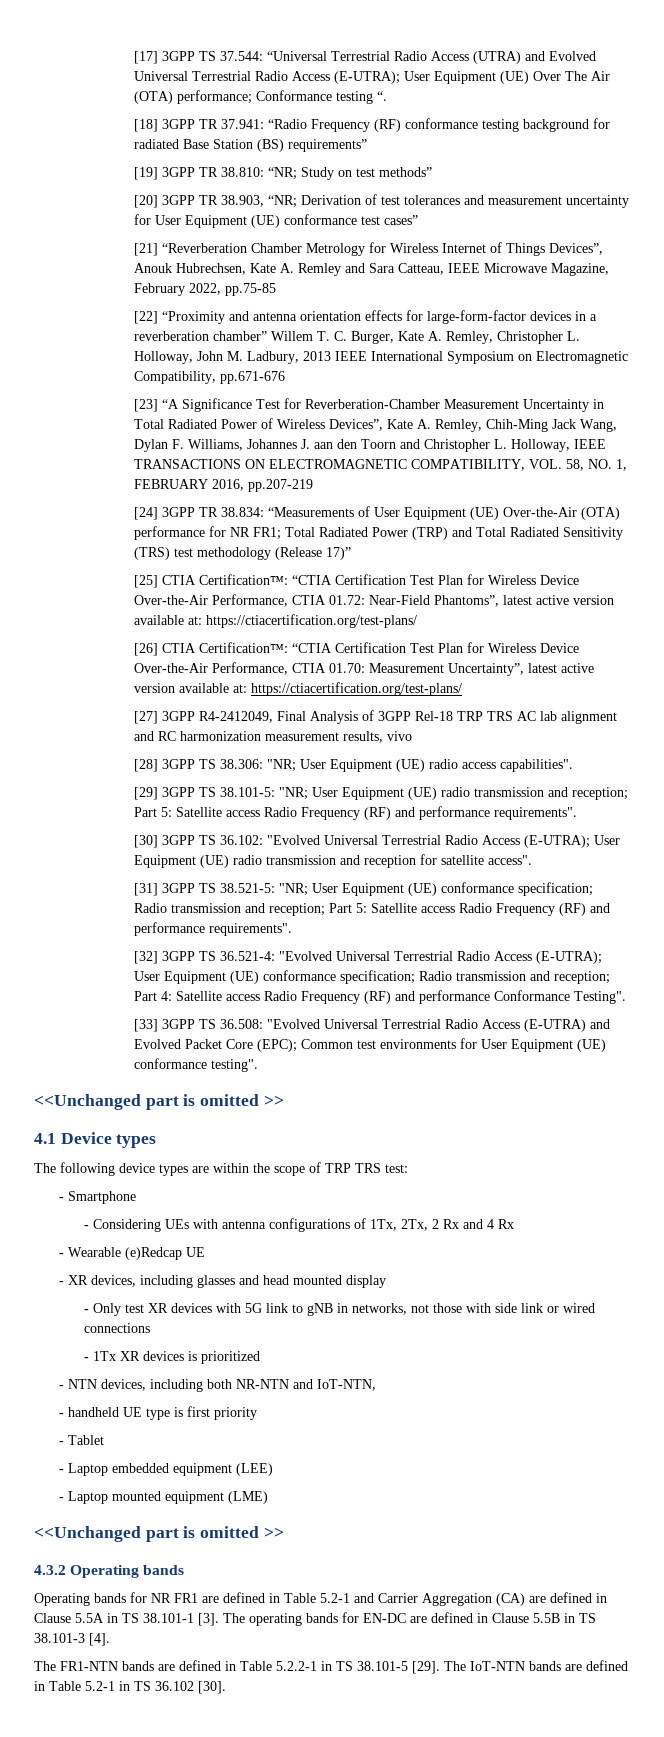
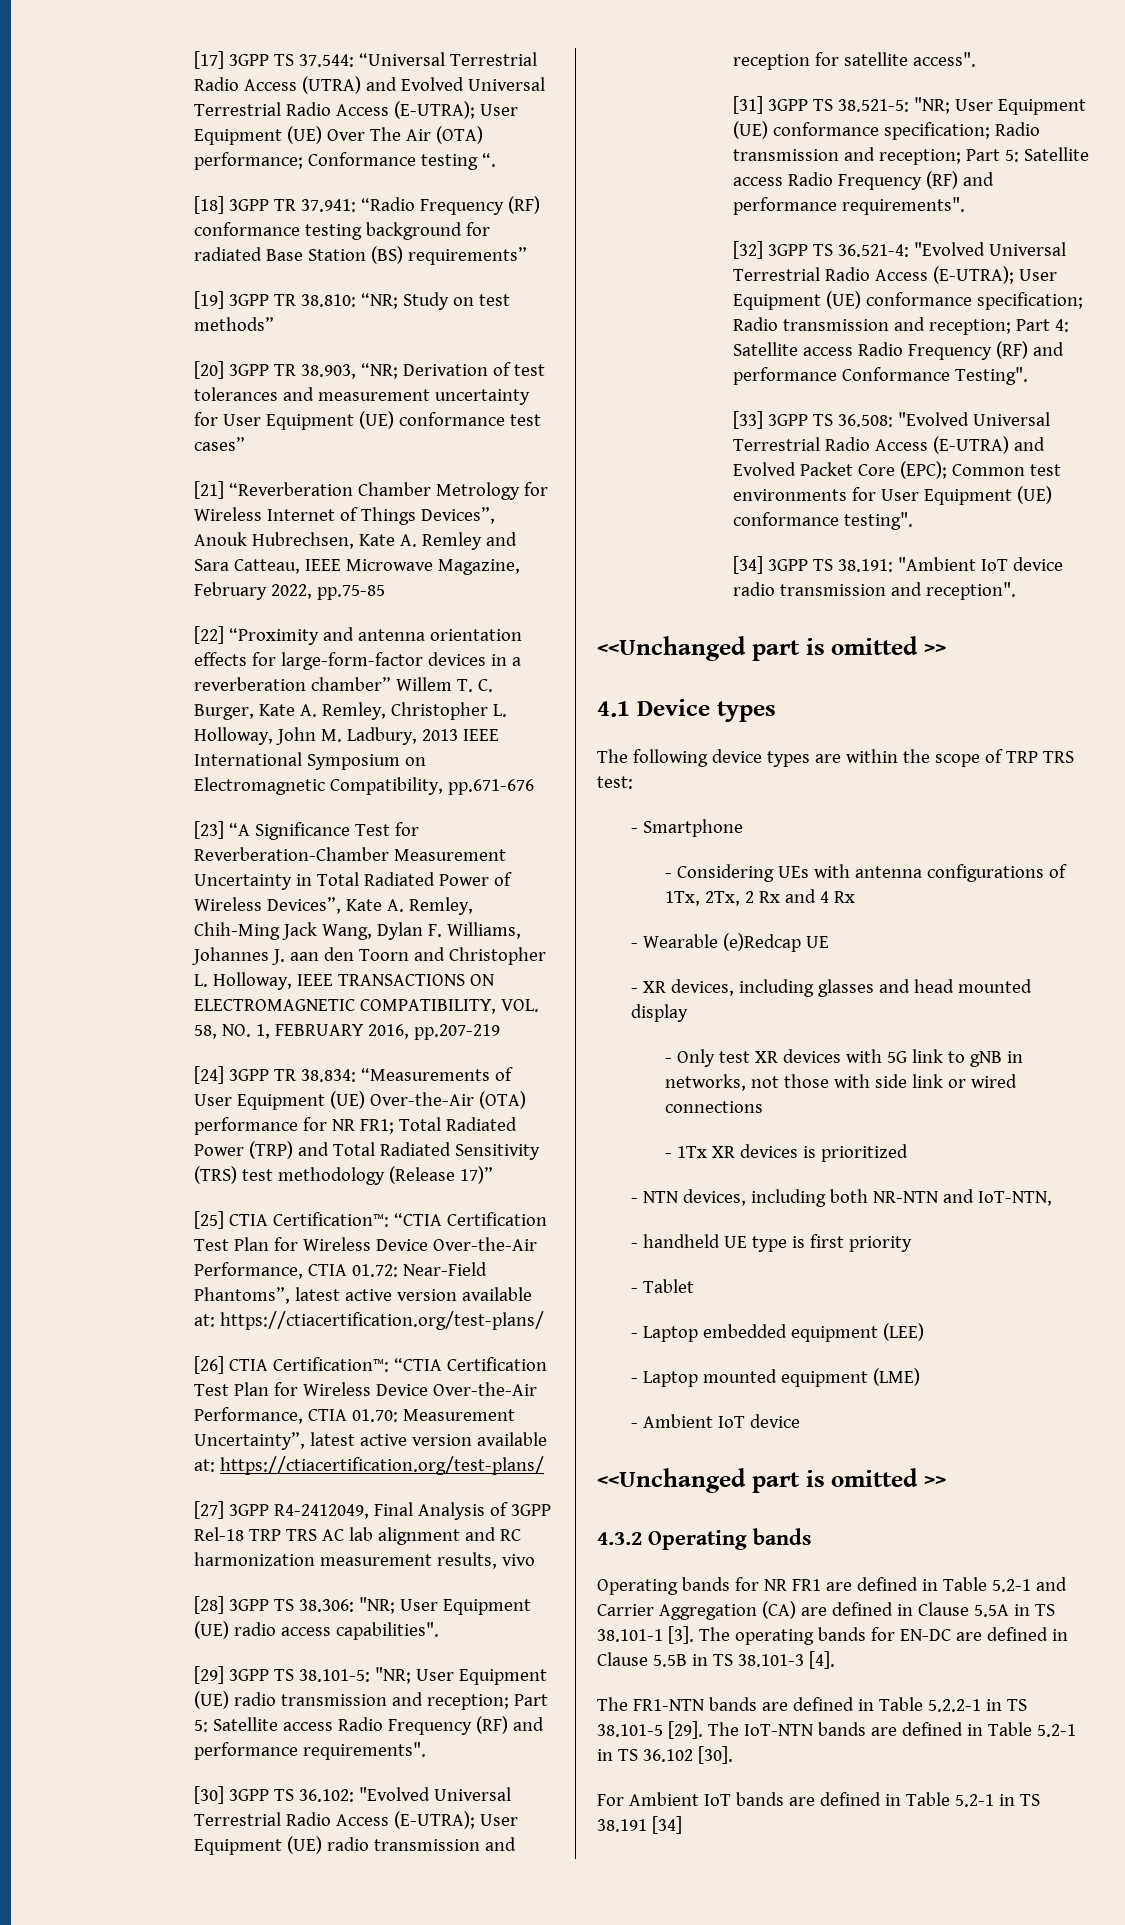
+ [34] 3GPP TS 38.191: "Ambient IoT device radio transmission and reception".
+ - Ambient IoT device
+ For Ambient IoT bands are defined in Table 5.2-1 in TS 38.191 [34]

